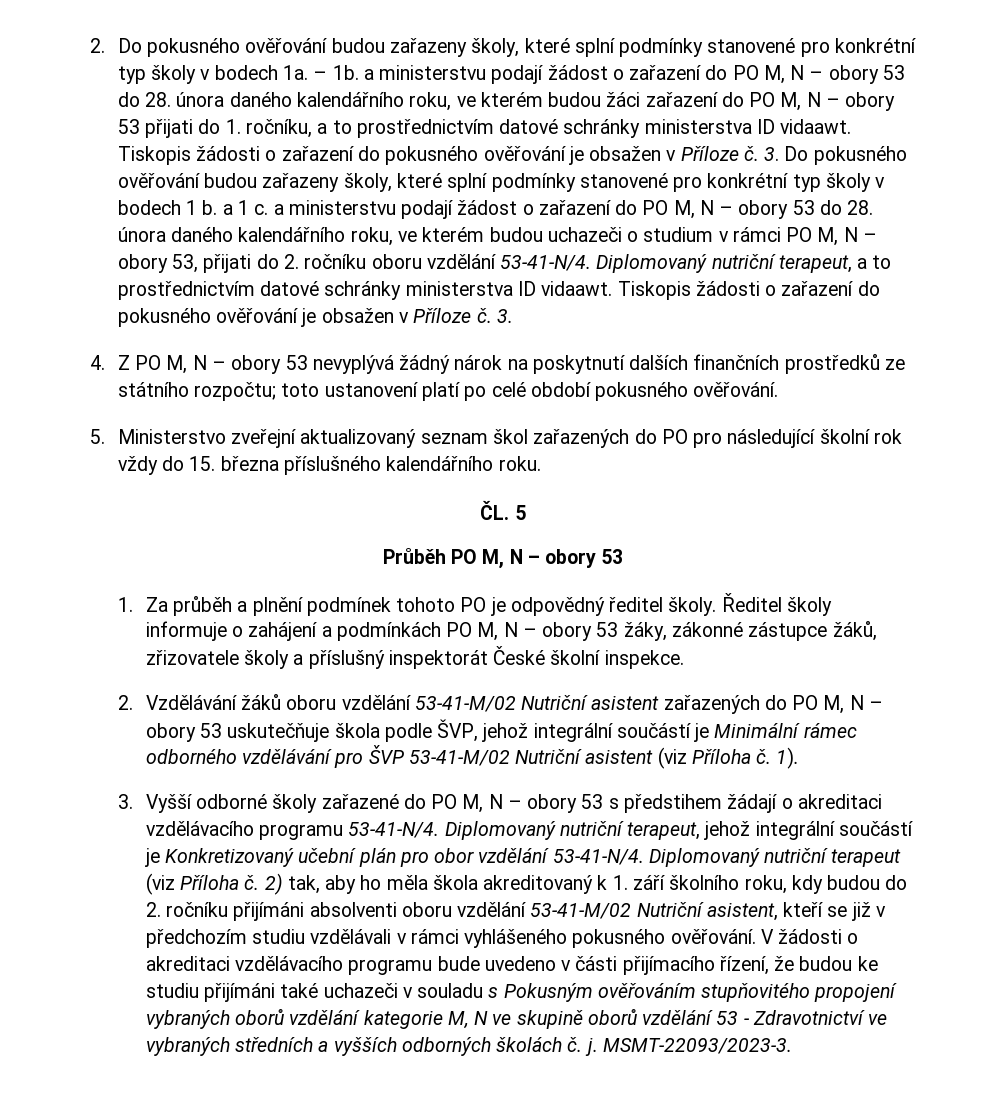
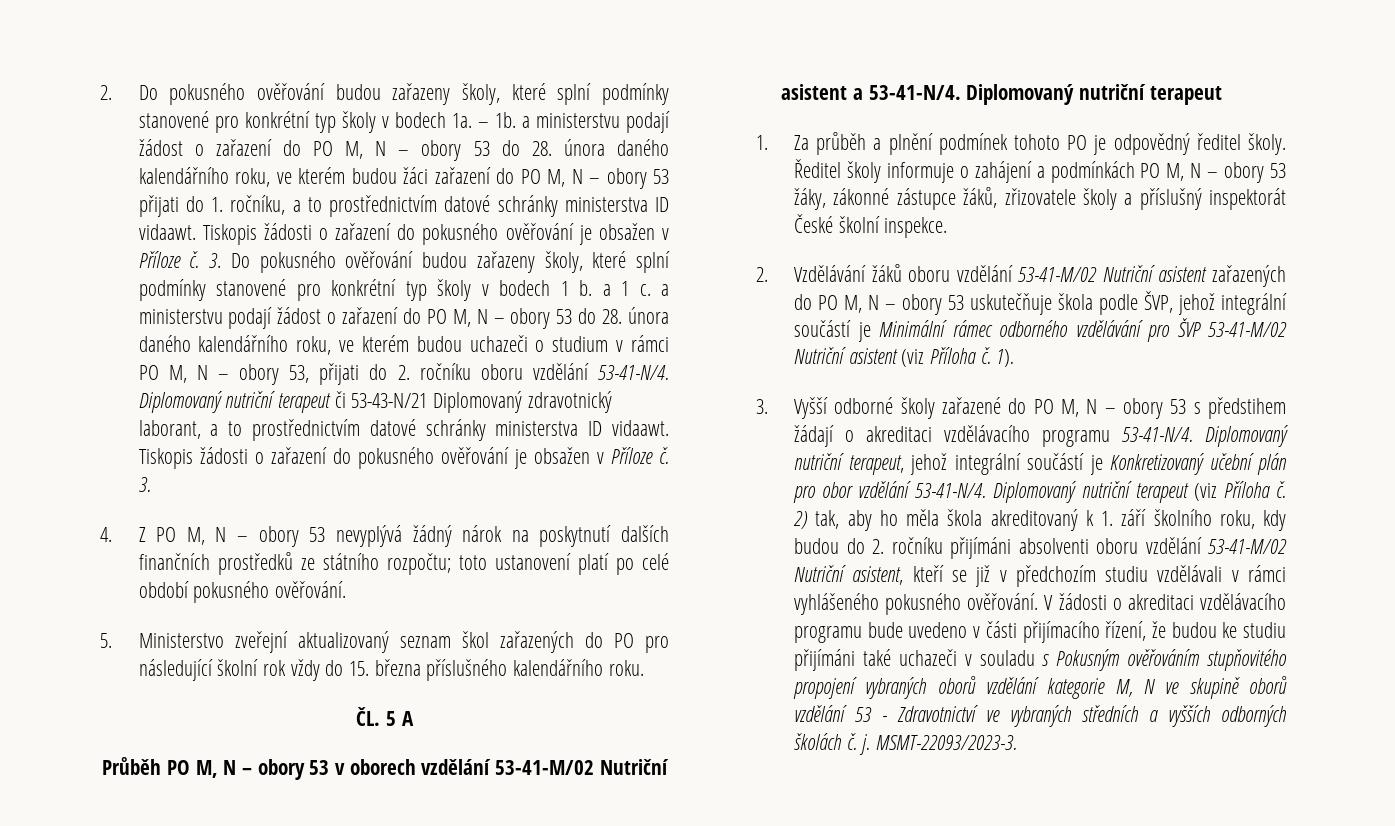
- Diplomovaný nutriční terapeut, a to prostřednictvím datové schránky ministerstva ID vidaawt.
+ Diplomovaný nutriční terapeut či 53-43-N/21 Diplomovaný zdravotnický laborant, a to prostřednictvím datové schránky ministerstva ID vidaawt.
- ČL. 5
+ ČL. 5 A
- Průběh PO M, N – obory 53
+ Průběh PO M, N – obory 53 v oborech vzdělání 53-41-M/02 Nutriční asistent a 53-41-N/4. Diplomovaný nutriční terapeut

